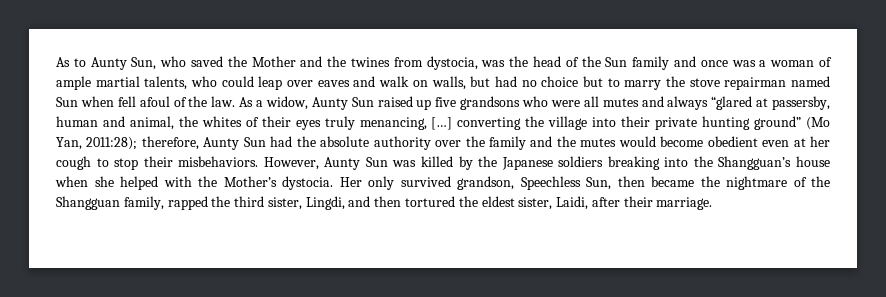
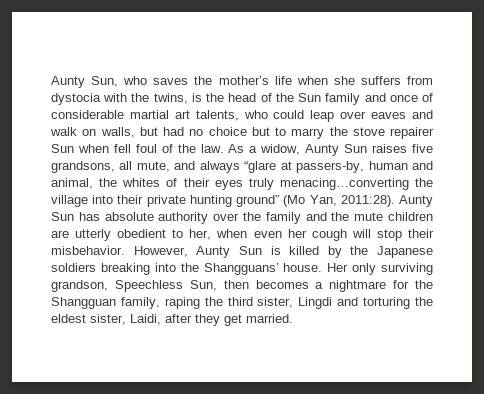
- As to Aunty Sun, who saved the Mother and the twines from dystocia, was the head of the Sun family and once was a woman of ample martial talents, who could leap over eaves and walk on walls, but had no choice but to marry the stove repairman named Sun when fell afoul of the law.
+ Aunty Sun, who saves the mother’s life when she suffers from dystocia with the twins, is the head of the Sun family and once of considerable martial art talents, who could leap over eaves and walk on walls, but had no choice but to marry the stove repairer Sun when fell foul of the law.
- As a widow, Aunty Sun raised up five grandsons who were all mutes and always “glared at passersby, human and animal, the whites of their eyes truly menancing, […] converting the village into their private hunting ground” (Mo Yan, 2011:28); therefore, Aunty Sun had the absolute authority over the family and the mutes would become obedient even at her cough to stop their misbehaviors.
+ As a widow, Aunty Sun raises five grandsons, all mute, and always “glare at passers-by, human and animal, the whites of their eyes truly menacing…converting the village into their private hunting ground” (Mo Yan, 2011:28). Aunty Sun has absolute authority over the family and the mute children are utterly obedient to her, when even her cough will stop their misbehavior.
- However, Aunty Sun was killed by the Japanese soldiers breaking into the Shangguan’s house when she helped with the Mother’s dystocia.
+ However, Aunty Sun is killed by the Japanese soldiers breaking into the Shangguans’ house.
- Her only survived grandson, Speechless Sun, then became the nightmare of the Shangguan family, rapped the third sister, Lingdi, and then tortured the eldest sister, Laidi, after their marriage.
+ Her only surviving grandson, Speechless Sun, then becomes a nightmare for the Shangguan family, raping the third sister, Lingdi and torturing the eldest sister, Laidi, after they get married.

